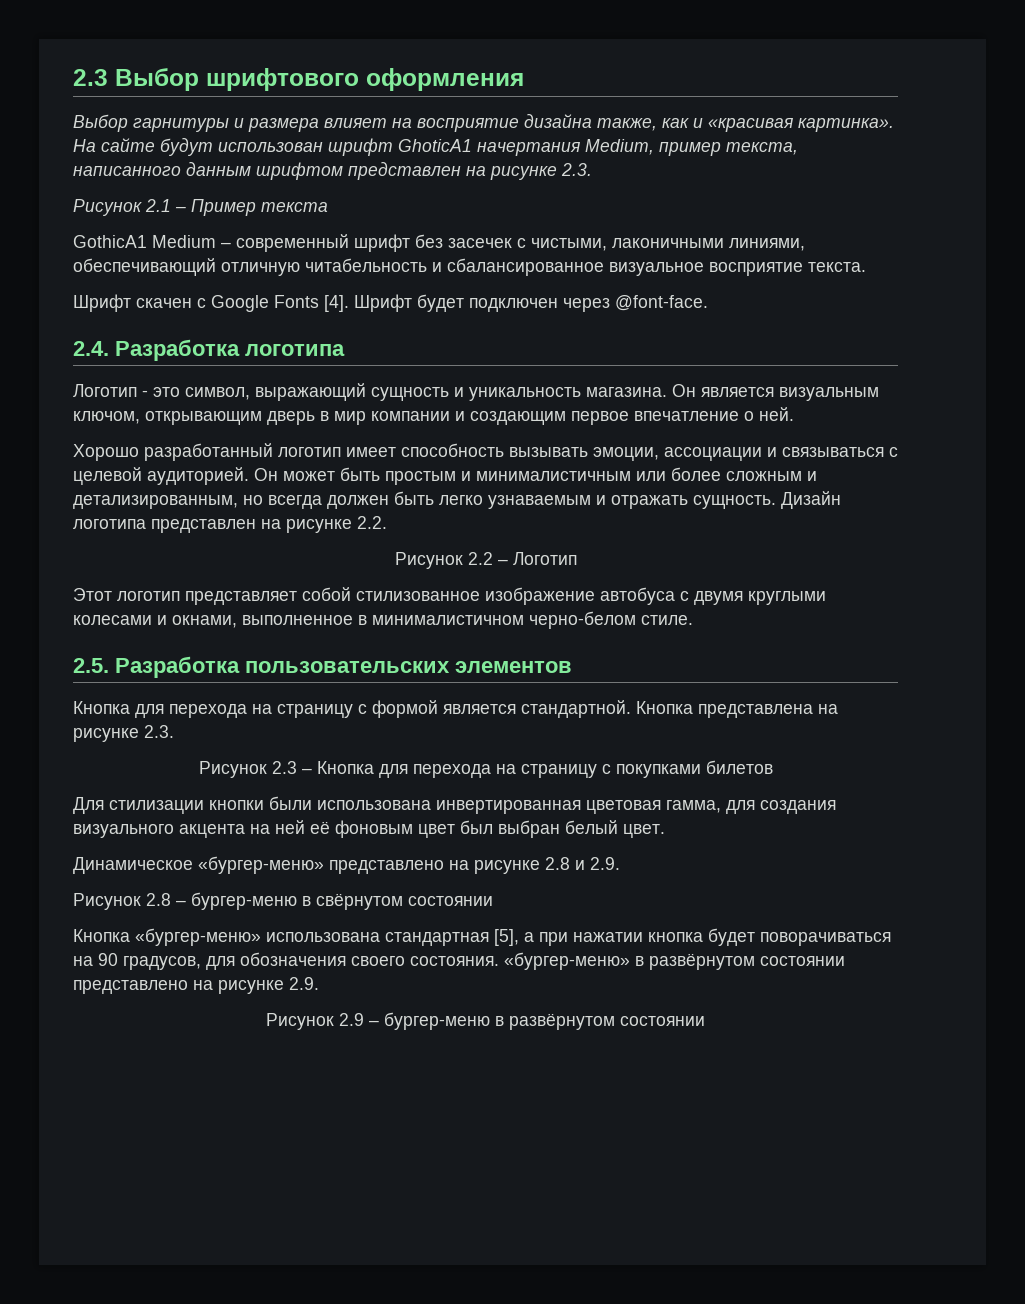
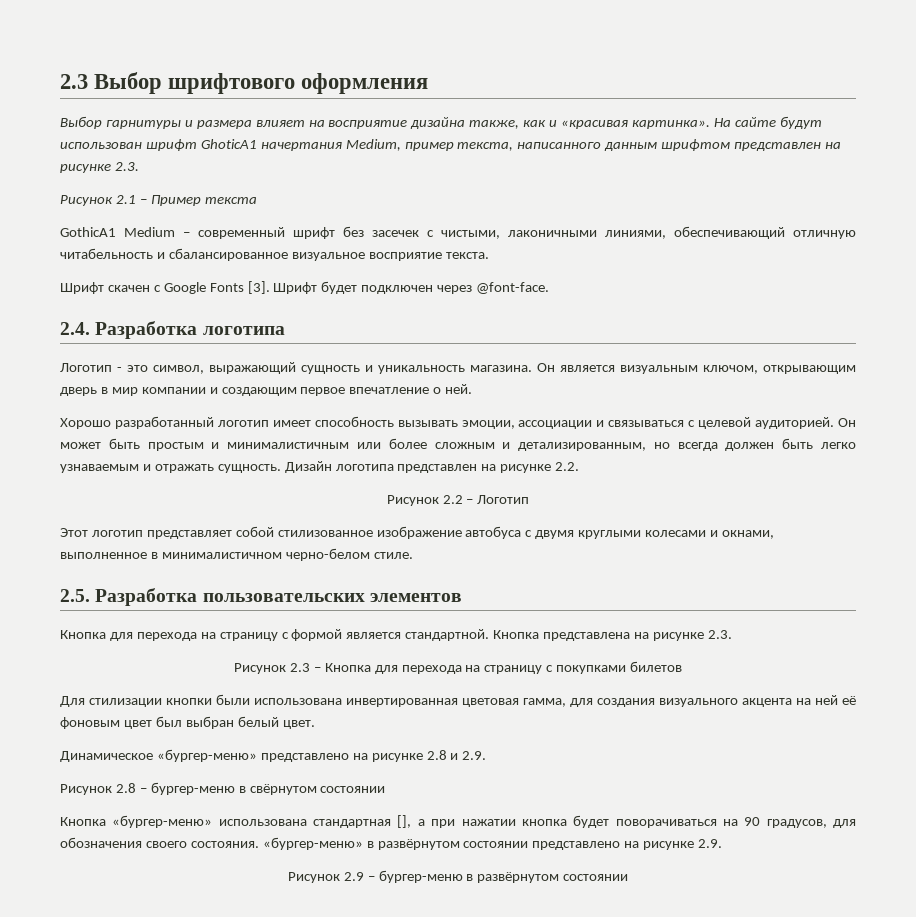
- Шрифт скачен с Google Fonts [4].
+ Шрифт скачен с Google Fonts [3].
- Кнопка «бургер-меню» использована стандартная [5], а при нажатии кнопка будет поворачиваться на 90 градусов, для обозначения своего состояния.
+ Кнопка «бургер-меню» использована стандартная [], а при нажатии кнопка будет поворачиваться на 90 градусов, для обозначения своего состояния.

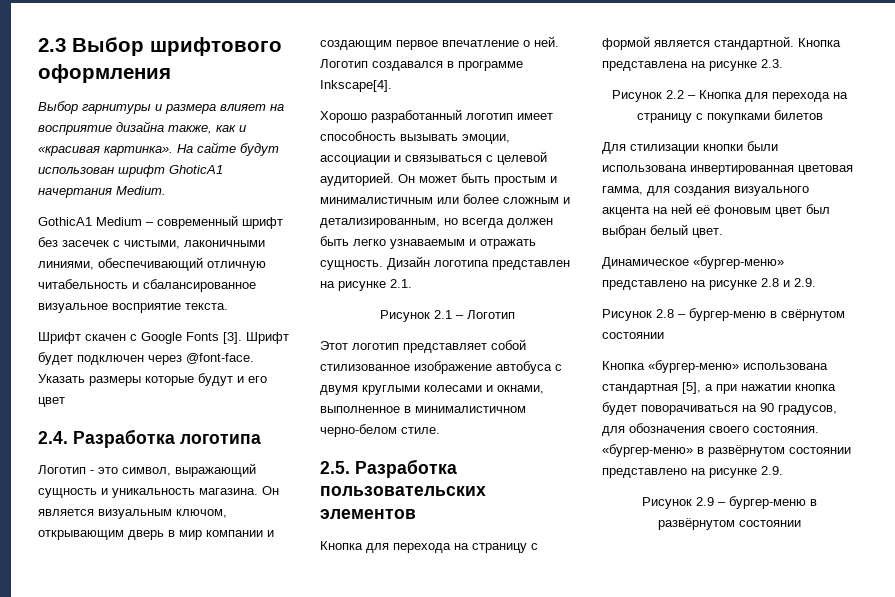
- На сайте будут использован шрифт GhoticA1 начертания Medium, пример текста, написанного данным шрифтом представлен на рисунке 2.3.
- Рисунок 2.1 – Пример текста
+ На сайте будут использован шрифт GhoticA1 начертания Medium.
+ Указать размеры которые будут и его цвет
+ Логотип создавался в программе Inkscape[4].
- Дизайн логотипа представлен на рисунке 2.2.
- Рисунок 2.2 – Логотип
+ Дизайн логотипа представлен на рисунке 2.1.
+ Рисунок 2.1 – Логотип
- Рисунок 2.3 – Кнопка для перехода на страницу с покупками билетов
+ Рисунок 2.2 – Кнопка для перехода на страницу с покупками билетов
- Кнопка «бургер-меню» использована стандартная [], а при нажатии кнопка будет поворачиваться на 90 градусов, для обозначения своего состояния.
+ Кнопка «бургер-меню» использована стандартная [5], а при нажатии кнопка будет поворачиваться на 90 градусов, для обозначения своего состояния.

